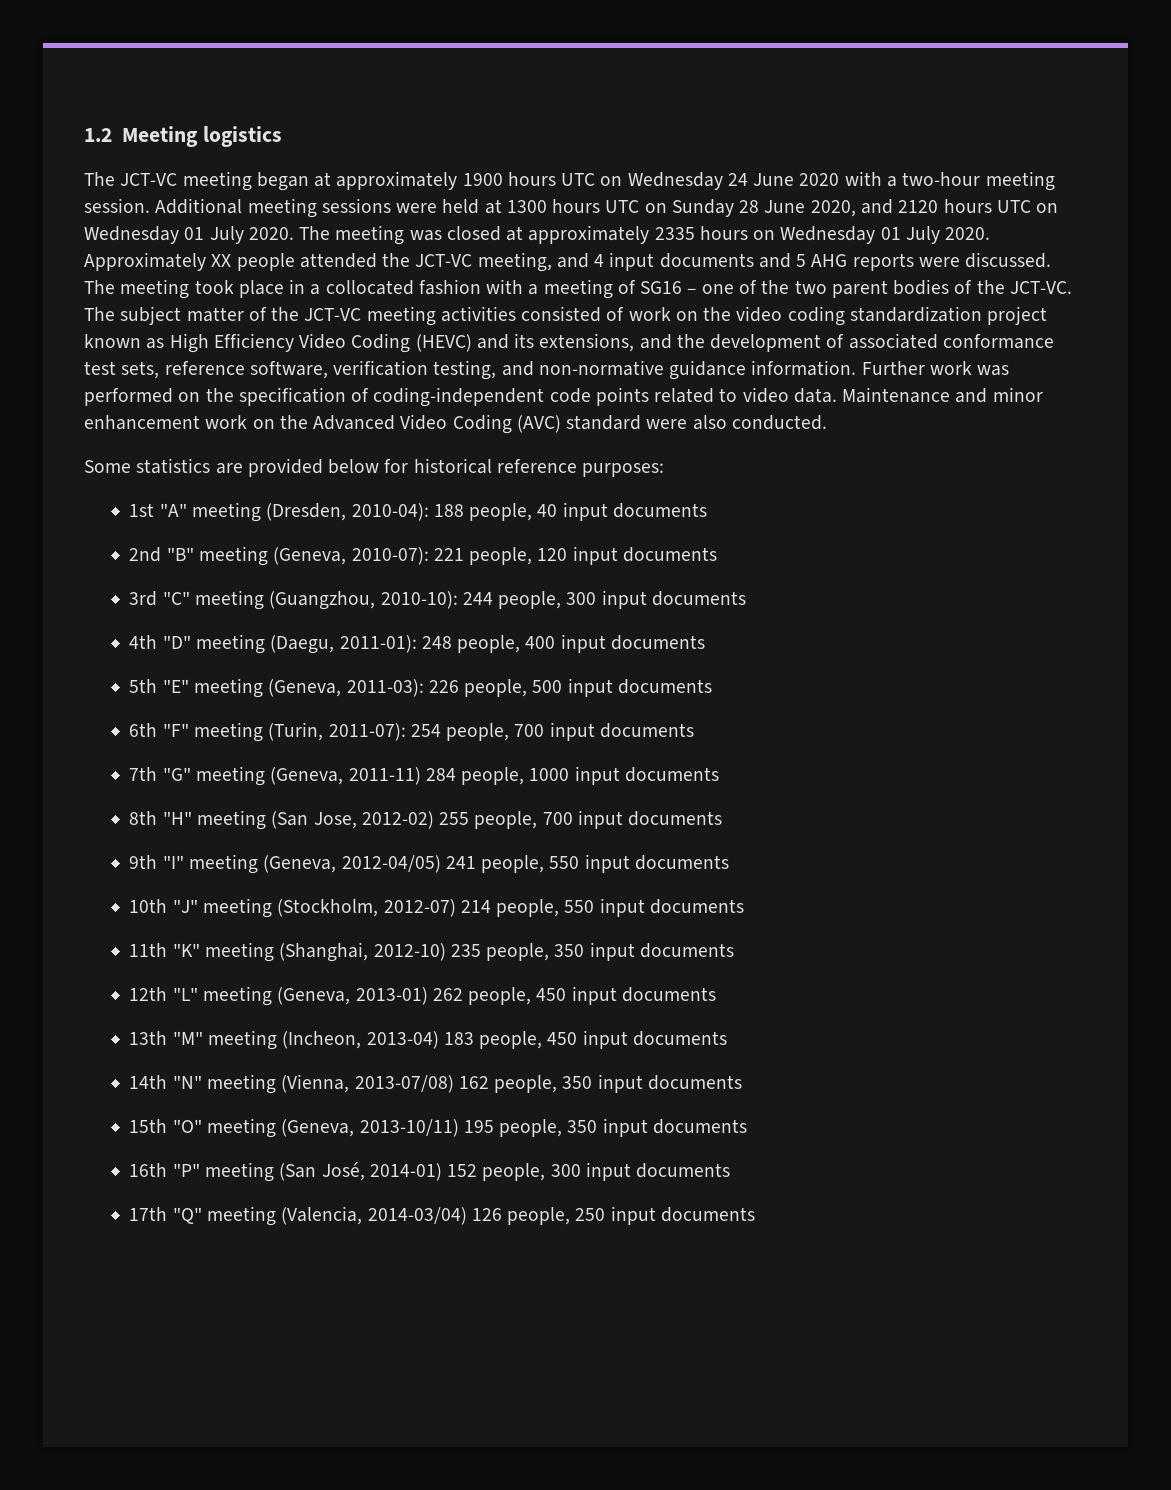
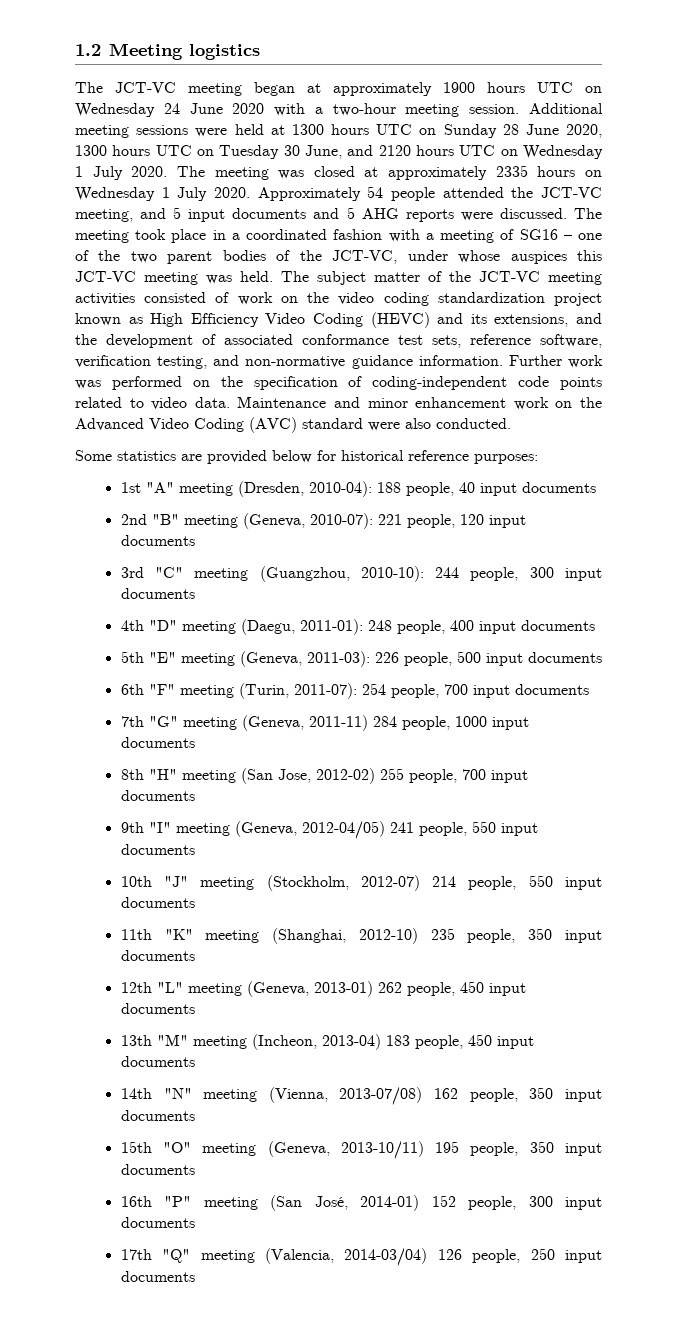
- Additional meeting sessions were held at 1300 hours UTC on Sunday 28 June 2020, and 2120 hours UTC on Wednesday 01 July 2020.
+ Additional meeting sessions were held at 1300 hours UTC on Sunday 28 June 2020, 1300 hours UTC on Tuesday 30 June, and 2120 hours UTC on Wednesday 1 July 2020.
- The meeting was closed at approximately 2335 hours on Wednesday 01 July 2020.
+ The meeting was closed at approximately 2335 hours on Wednesday 1 July 2020.
- Approximately XX people attended the JCT-VC meeting, and 4 input documents and 5 AHG reports were discussed.
+ Approximately 54 people attended the JCT-VC meeting, and 5 input documents and 5 AHG reports were discussed.
- The meeting took place in a collocated fashion with a meeting of SG16 – one of the two parent bodies of the JCT-VC.
+ The meeting took place in a coordinated fashion with a meeting of SG16 – one of the two parent bodies of the JCT-VC, under whose auspices this JCT-VC meeting was held.

